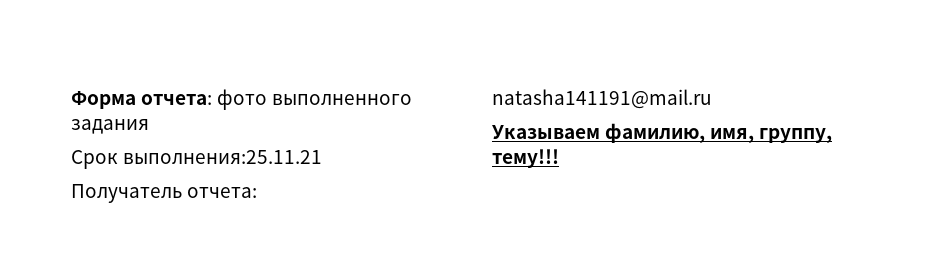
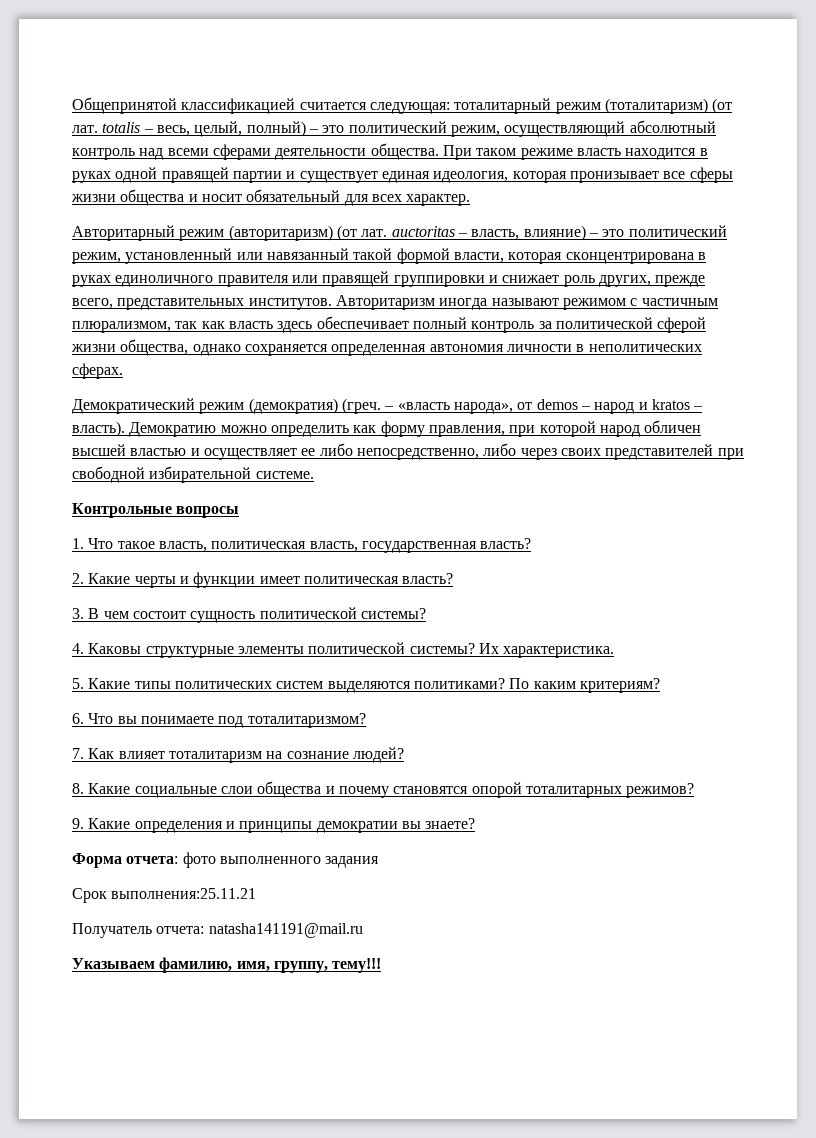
+ Общепринятой классификацией считается следующая: тоталитарный режим (тоталитаризм) (от лат. totalis – весь, целый, полный) – это политический режим, осуществляющий абсолютный контроль над всеми сферами деятельности общества. При таком режиме власть находится в руках одной правящей партии и существует единая идеология, которая пронизывает все сферы жизни общества и носит обязательный для всех характер.
+ Авторитарный режим (авторитаризм) (от лат. auсtоritas – власть, влияние) – это политический режим, установленный или навязанный такой формой власти, которая сконцентрирована в руках единоличного правителя или правящей группировки и снижает роль других, прежде всего, представительных институтов. Авторитаризм иногда называют режимом с частичным плюрализмом, так как власть здесь обеспечивает полный контроль за политической сферой жизни общества, однако сохраняется определенная автономия личности в неполитических сферах.
+ Демократический режим (демократия) (греч. – «власть народа», от demos – народ и kratos – власть). Демократию можно определить как форму правления, при которой народ обличен высшей властью и осуществляет ее либо непосредственно, либо через своих представителей при свободной избирательной системе.
+ Контрольные вопросы
+ 1. Что такое власть, политическая власть, государственная власть?
+ 2. Какие черты и функции имеет политическая власть?
+ 3. В чем состоит сущность политической системы?
+ 4. Каковы структурные элементы политической системы? Их характеристика.
+ 5. Какие типы политических систем выделяются политиками? По каким критериям?
+ 6. Что вы понимаете под тоталитаризмом?
+ 7. Как влияет тоталитаризм на сознание людей?
+ 8. Какие социальные слои общества и почему становятся опорой тоталитарных режимов?
+ 9. Какие определения и принципы демократии вы знаете?

